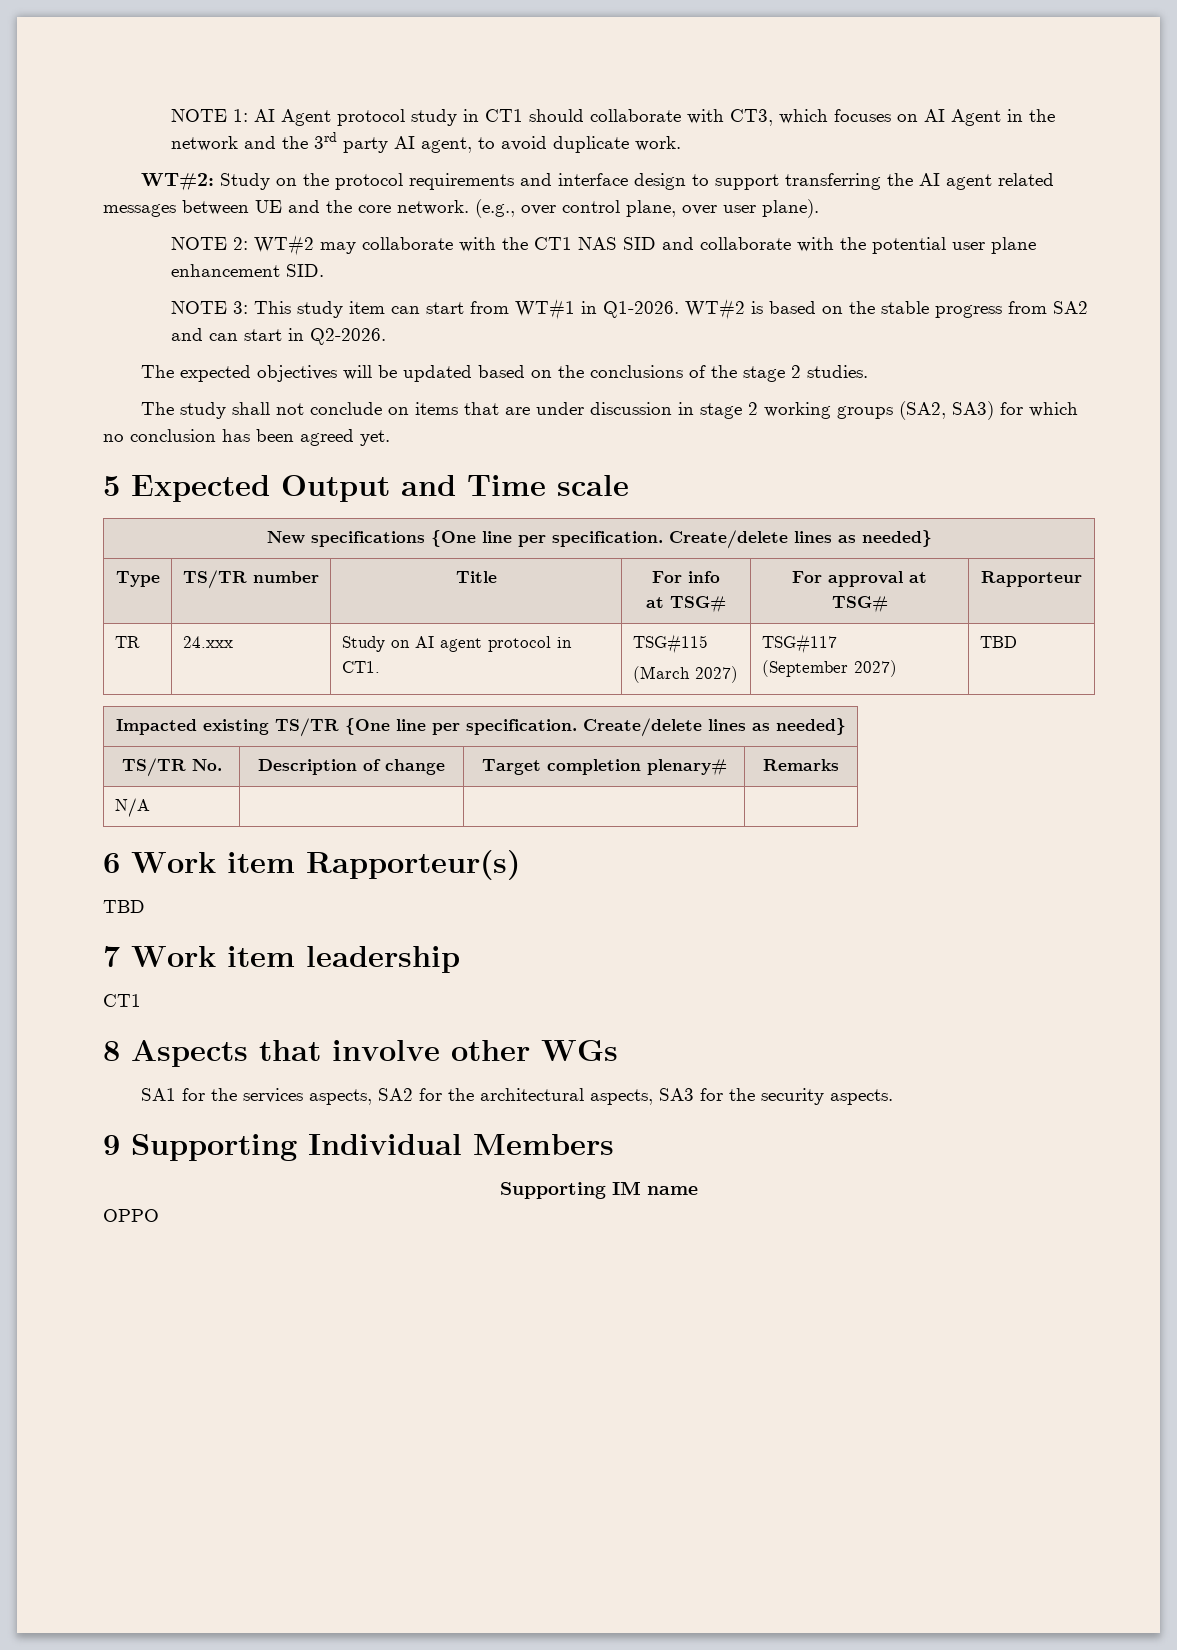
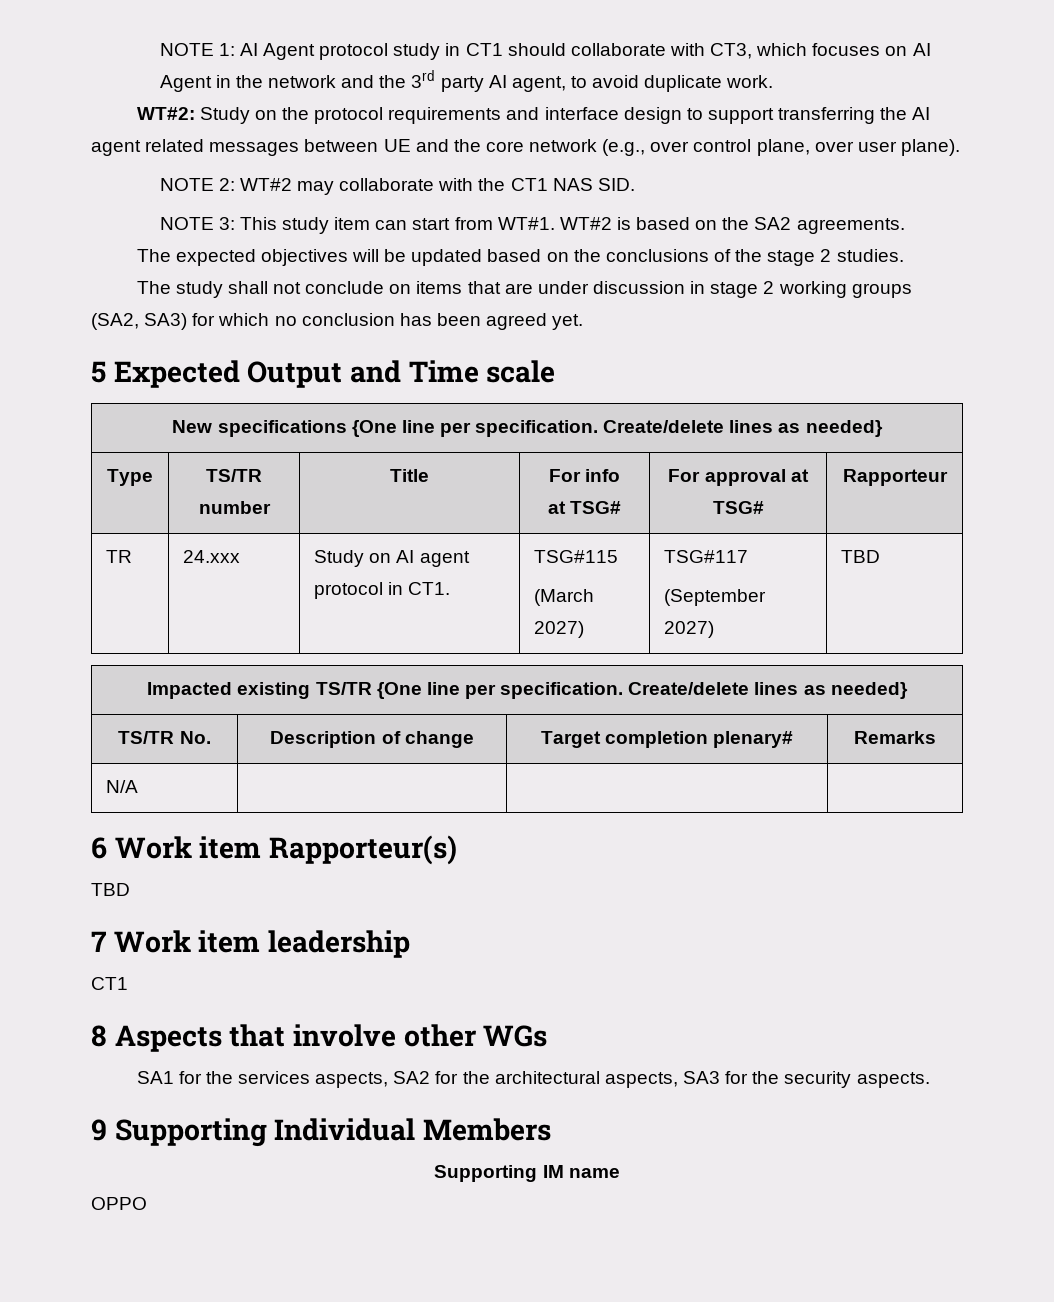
- WT#2: Study on the protocol requirements and interface design to support transferring the AI agent related messages between UE and the core network. (e.g., over control plane, over user plane).
+ WT#2: Study on the protocol requirements and interface design to support transferring the AI agent related messages between UE and the core network (e.g., over control plane, over user plane).
- NOTE 2: WT#2 may collaborate with the CT1 NAS SID and collaborate with the potential user plane enhancement SID.
+ NOTE 2: WT#2 may collaborate with the CT1 NAS SID.
- NOTE 3: This study item can start from WT#1 in Q1-2026.
+ NOTE 3: This study item can start from WT#1.
- WT#2 is based on the stable progress from SA2 and can start in Q2-2026.
+ WT#2 is based on the SA2 agreements.

